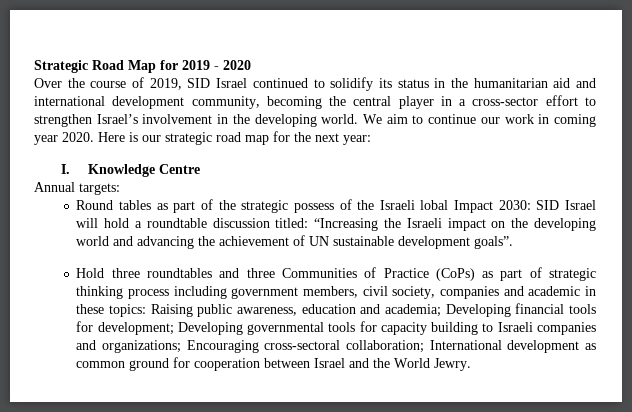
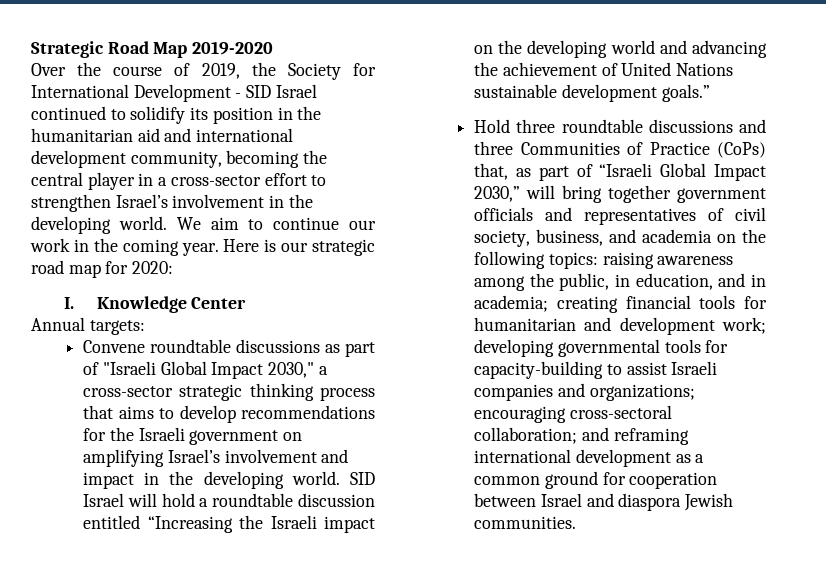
- Strategic Road Map for 2019 - 2020
+ Strategic Road Map 2019-2020
- Over the course of 2019, SID Israel continued to solidify its status in the humanitarian aid and international development community, becoming the central player in a cross-sector effort to strengthen Israel’s involvement in the developing world.
+ Over the course of 2019, the Society for International Development - SID Israel continued to solidify its position in the humanitarian aid and international development community, becoming the central player in a cross-sector effort to strengthen Israel’s involvement in the developing world.
- We aim to continue our work in coming year 2020.
+ We aim to continue our work in the coming year.
- Here is our strategic road map for the next year:
+ Here is our strategic road map for 2020:
- I. Knowledge Centre
+ I. Knowledge Center
- Round tables as part of the strategic possess of the Israeli lobal Impact 2030: SID Israel will hold a roundtable discussion titled: “Increasing the Israeli impact on the developing world and advancing the achievement of UN sustainable development goals”.
+ Convene roundtable discussions as part of "Israeli Global Impact 2030," a cross-sector strategic thinking process that aims to develop recommendations for the Israeli government on amplifying Israel’s involvement and impact in the developing world. SID Israel will hold a roundtable discussion entitled “Increasing the Israeli impact on the developing world and advancing the achievement of United Nations sustainable development goals.”
- Hold three roundtables and three Communities of Practice (CoPs) as part of strategic thinking process including government members, civil society, companies and academic in these topics: Raising public awareness, education and academia; Developing financial tools for development; Developing governmental tools for capacity building to Israeli companies and organizations; Encouraging cross-sectoral collaboration; International development as common ground for cooperation between Israel and the World Jewry.
+ Hold three roundtable discussions and three Communities of Practice (CoPs) that, as part of “Israeli Global Impact 2030,” will bring together government officials and representatives of civil society, business, and academia on the following topics: raising awareness among the public, in education, and in academia; creating financial tools for humanitarian and development work; developing governmental tools for capacity-building to assist Israeli companies and organizations; encouraging cross-sectoral collaboration; and reframing international development as a common ground for cooperation between Israel and diaspora Jewish communities.

